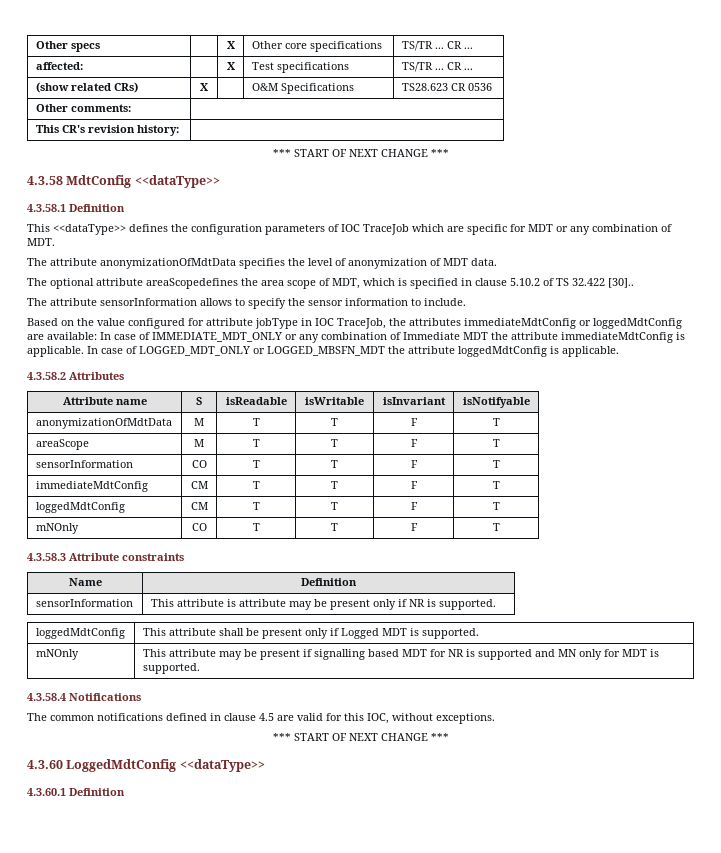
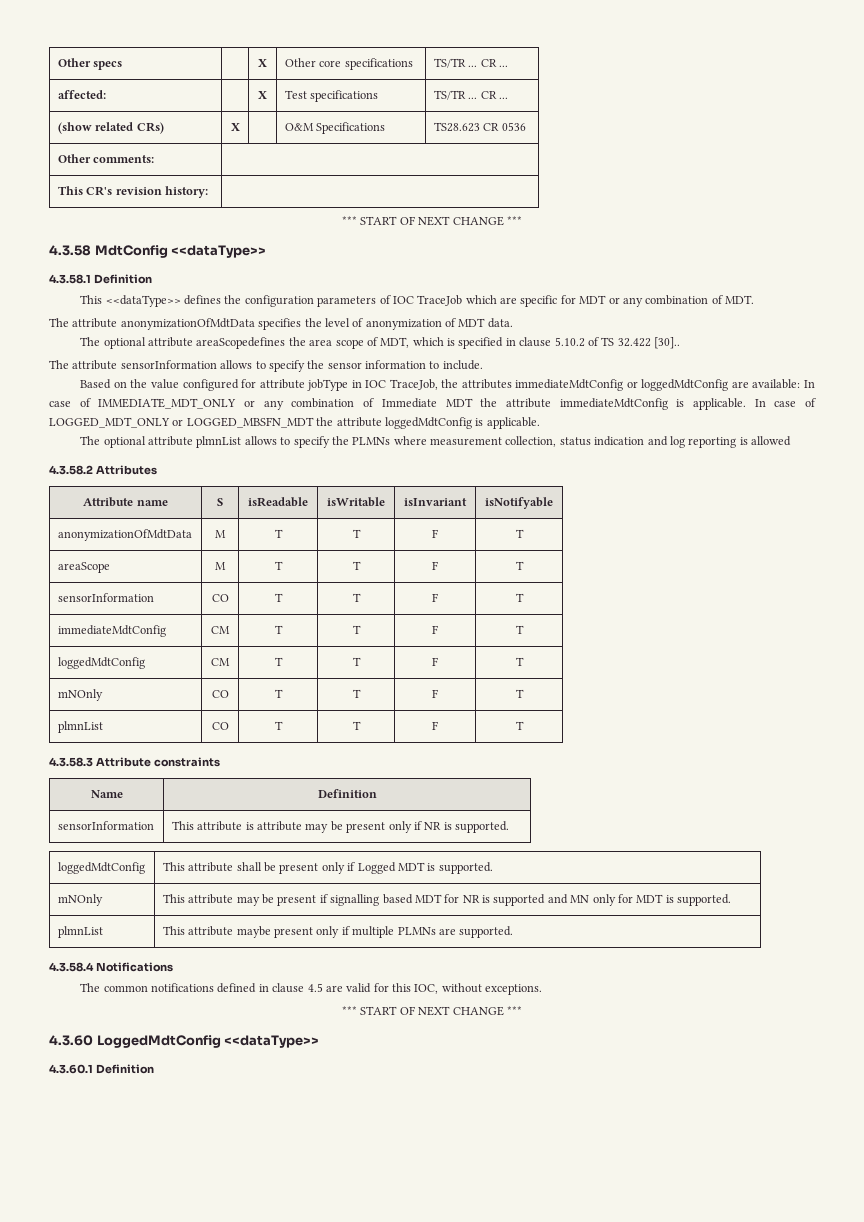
+ The optional attribute plmnList allows to specify the PLMNs where measurement collection, status indication and log reporting is allowed
+ plmnList | CO | T | T | F | T
+ plmnList | This attribute maybe present only if multiple PLMNs are supported.

